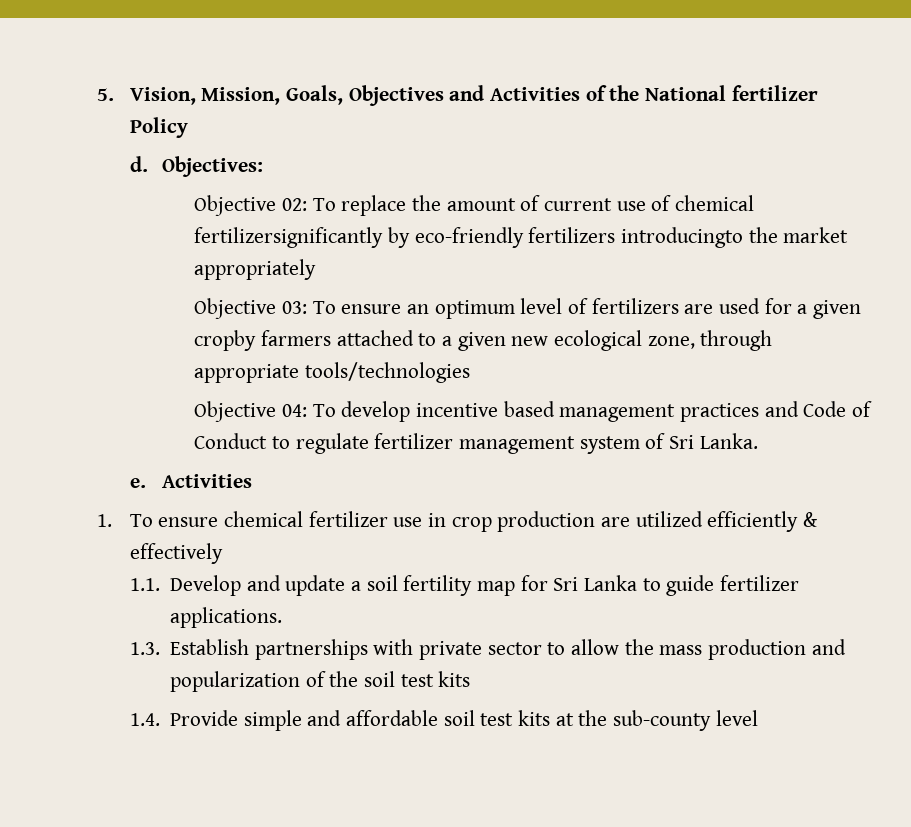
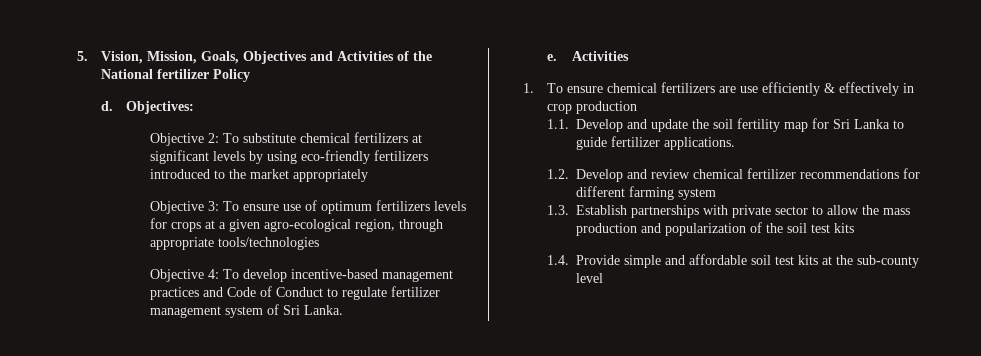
- Objective 02: To replace the amount of current use of chemical fertilizersignificantly by eco-friendly fertilizers introducingto the market appropriately
+ Objective 2: To substitute chemical fertilizers at significant levels by using eco-friendly fertilizers introduced to the market appropriately
- Objective 03: To ensure an optimum level of fertilizers are used for a given cropby farmers attached to a given new ecological zone, through appropriate tools/technologies
+ Objective 3: To ensure use of optimum fertilizers levels for crops at a given agro-ecological region, through appropriate tools/technologies
- Objective 04: To develop incentive based management practices and Code of Conduct to regulate fertilizer management system of Sri Lanka.
+ Objective 4: To develop incentive-based management practices and Code of Conduct to regulate fertilizer management system of Sri Lanka.
- 1. To ensure chemical fertilizer use in crop production are utilized efficiently & effectively
+ 1. To ensure chemical fertilizers are use efficiently & effectively in crop production
- 1.1. Develop and update a soil fertility map for Sri Lanka to guide fertilizer applications.
+ 1.1. Develop and update the soil fertility map for Sri Lanka to guide fertilizer applications.
+ 1.2. Develop and review chemical fertilizer recommendations for different farming system

